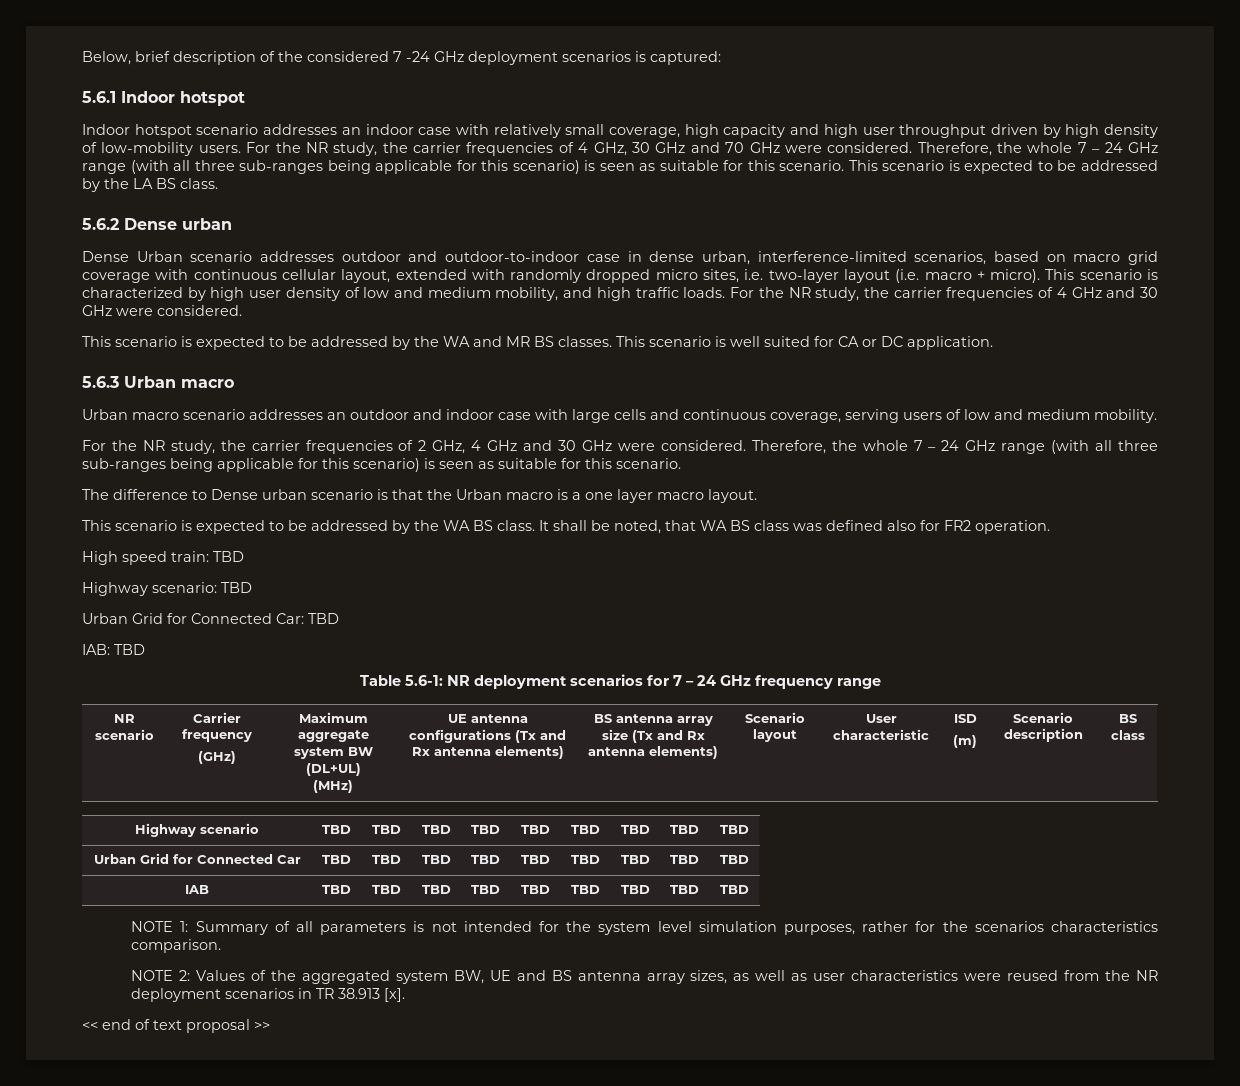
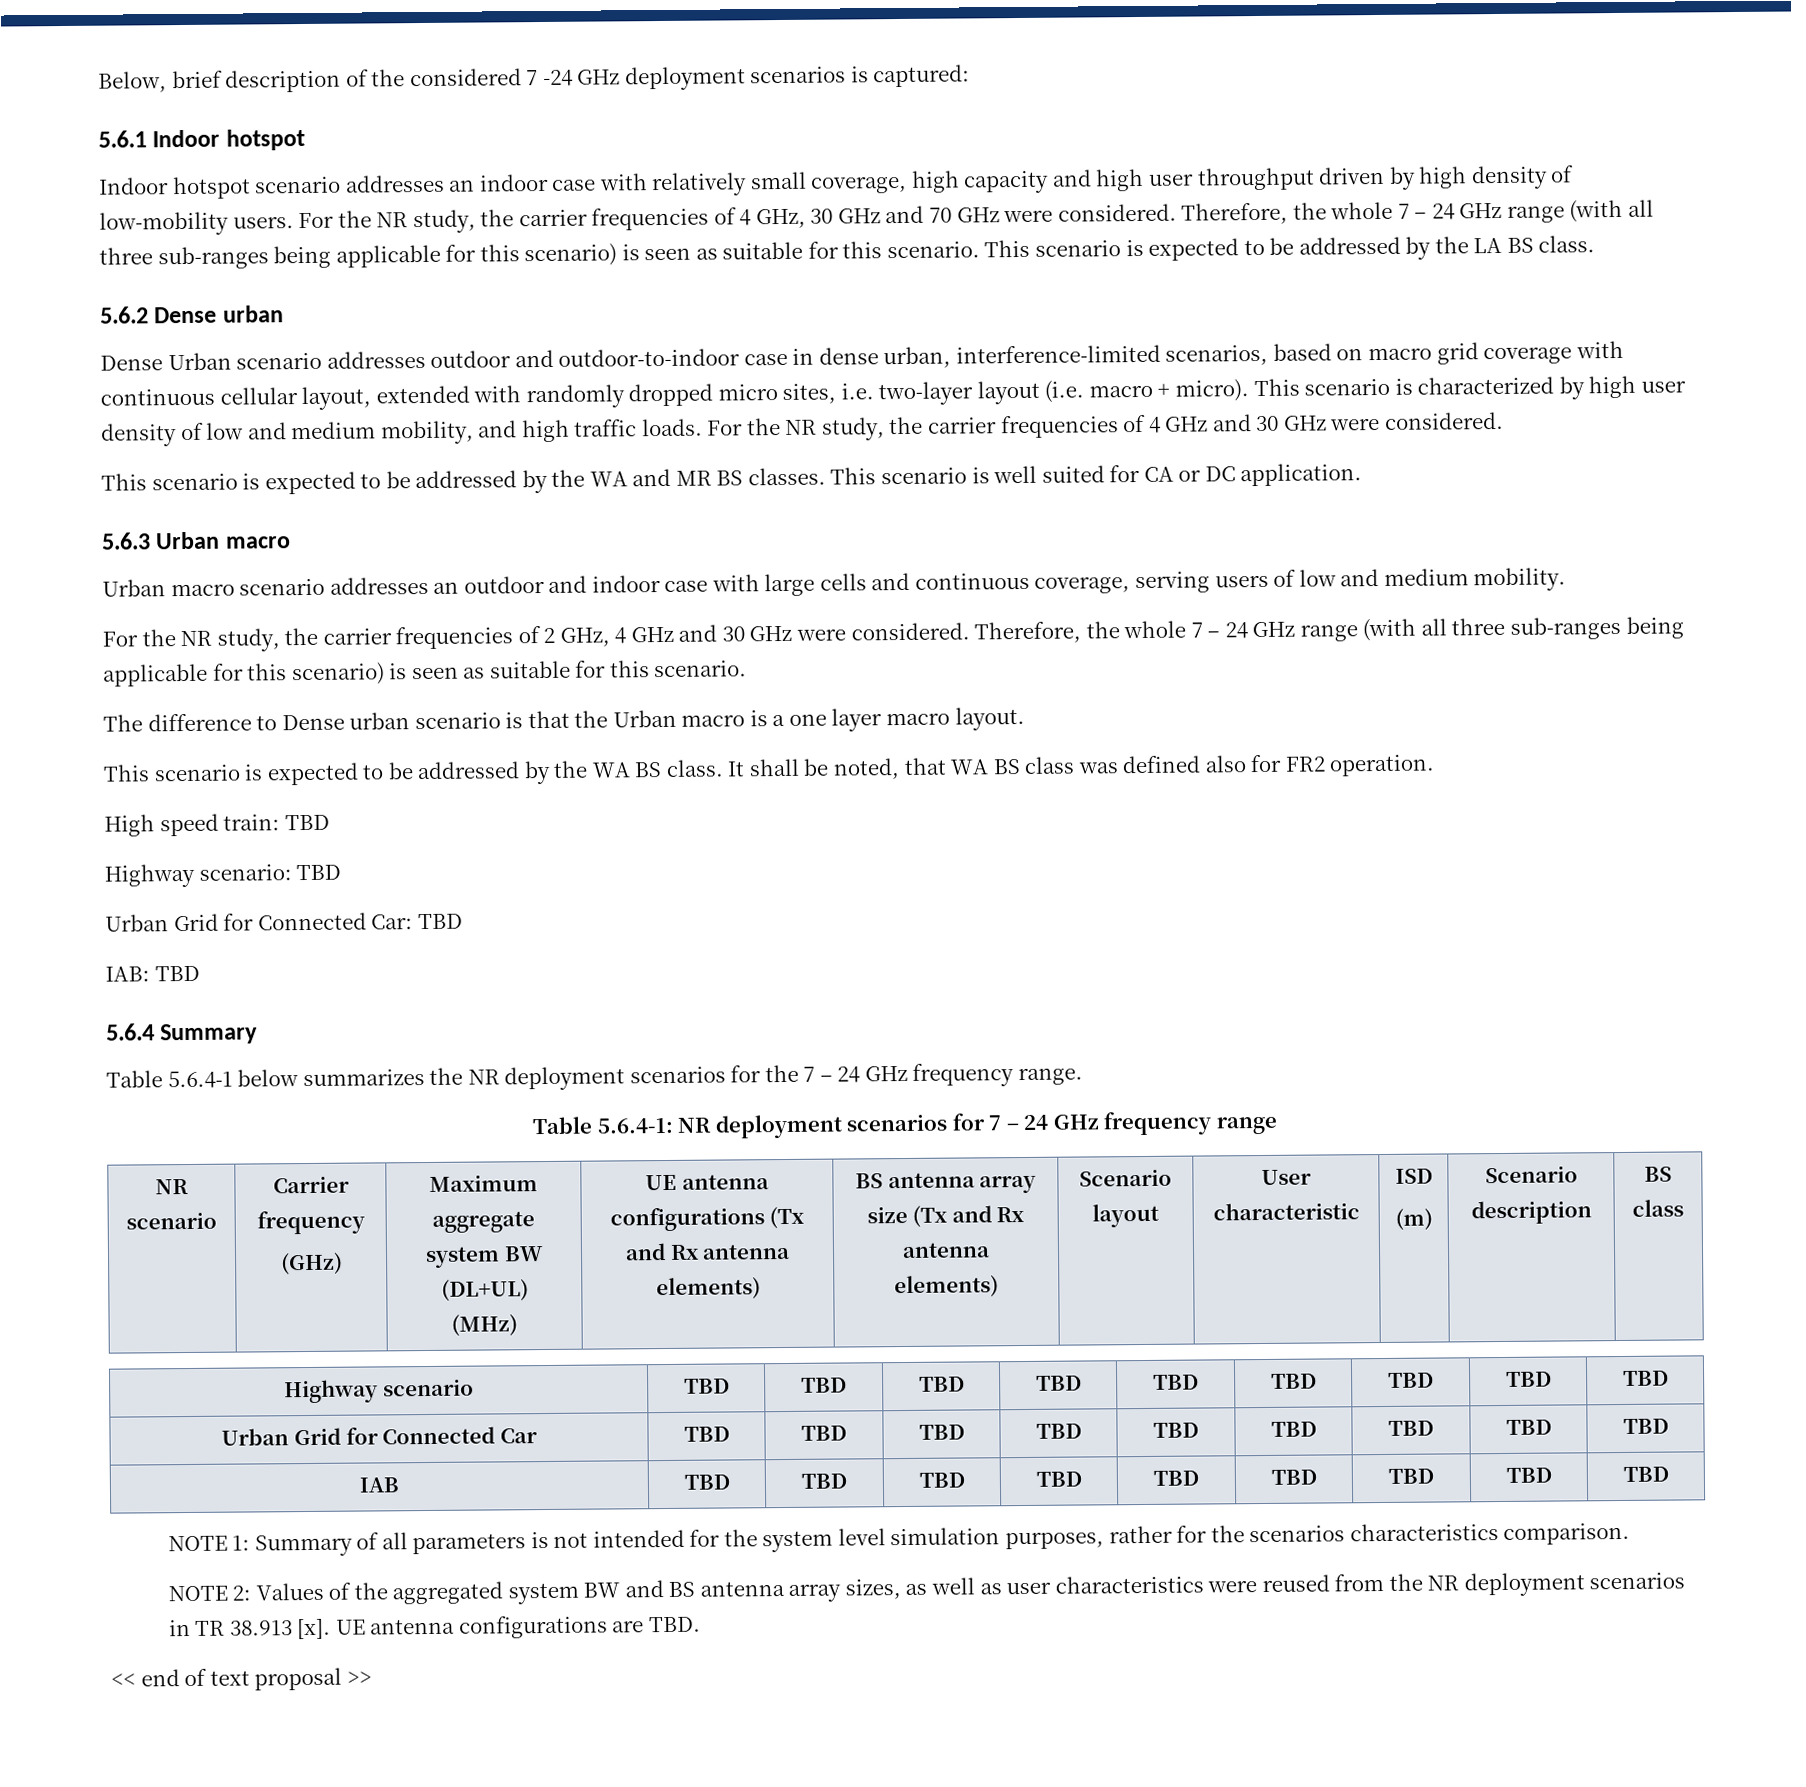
- Table 5.6-1: NR deployment scenarios for 7 – 24 GHz frequency range
+ 5.6.4 Summary
+ Table 5.6.4-1 below summarizes the NR deployment scenarios for the 7 – 24 GHz frequency range.
+ Table 5.6.4-1: NR deployment scenarios for 7 – 24 GHz frequency range
- NOTE 2: Values of the aggregated system BW, UE and BS antenna array sizes, as well as user characteristics were reused from the NR deployment scenarios in TR 38.913 [x].
+ NOTE 2: Values of the aggregated system BW and BS antenna array sizes, as well as user characteristics were reused from the NR deployment scenarios in TR 38.913 [x]. UE antenna configurations are TBD.

